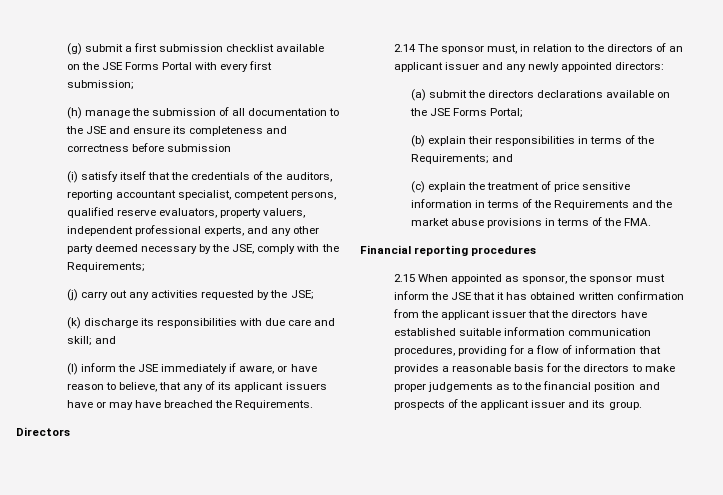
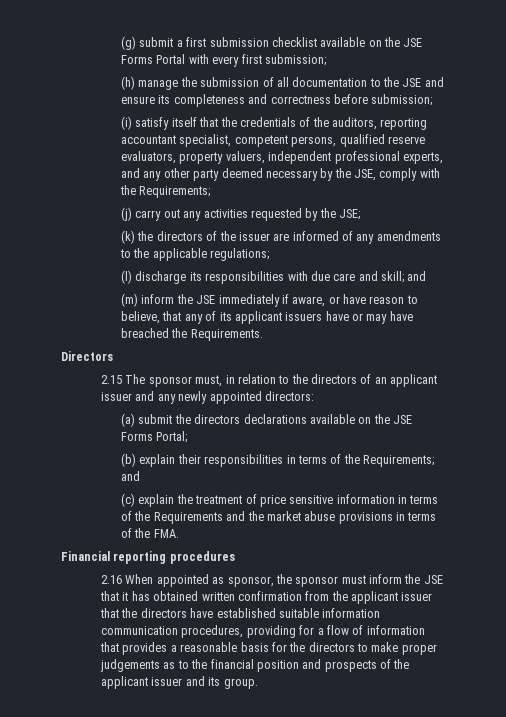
- (h) manage the submission of all documentation to the JSE and ensure its completeness and correctness before submission
+ (h) manage the submission of all documentation to the JSE and ensure its completeness and correctness before submission;
- (k) discharge its responsibilities with due care and skill; and
+ (k) the directors of the issuer are informed of any amendments to the applicable regulations;
+ (l) discharge its responsibilities with due care and skill; and
- (l) inform the JSE immediately if aware, or have reason to believe, that any of its applicant issuers have or may have breached the Requirements.
+ (m) inform the JSE immediately if aware, or have reason to believe, that any of its applicant issuers have or may have breached the Requirements.
- 2.14 The sponsor must, in relation to the directors of an applicant issuer and any newly appointed directors:
+ 2.15 The sponsor must, in relation to the directors of an applicant issuer and any newly appointed directors:
- 2.15 When appointed as sponsor, the sponsor must inform the JSE that it has obtained written confirmation from the applicant issuer that the directors have established suitable information communication procedures, providing for a flow of information that provides a reasonable basis for the directors to make proper judgements as to the financial position and prospects of the applicant issuer and its group.
+ 2.16 When appointed as sponsor, the sponsor must inform the JSE that it has obtained written confirmation from the applicant issuer that the directors have established suitable information communication procedures, providing for a flow of information that provides a reasonable basis for the directors to make proper judgements as to the financial position and prospects of the applicant issuer and its group.

